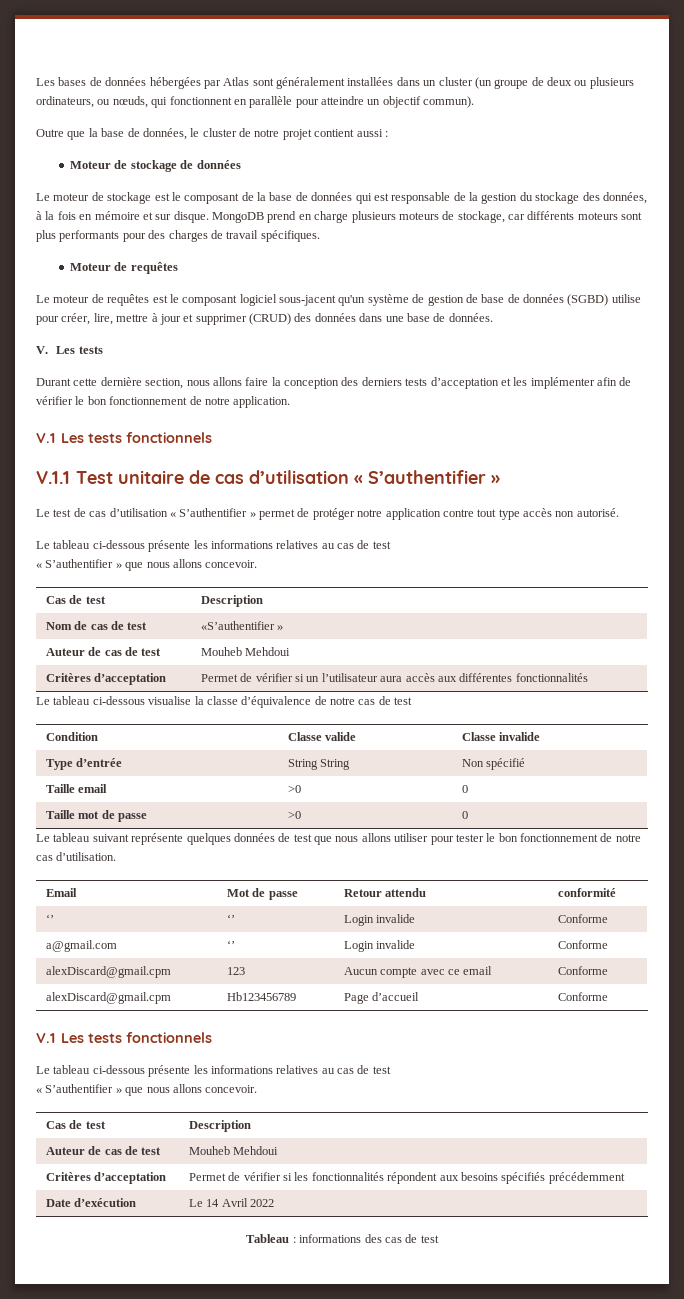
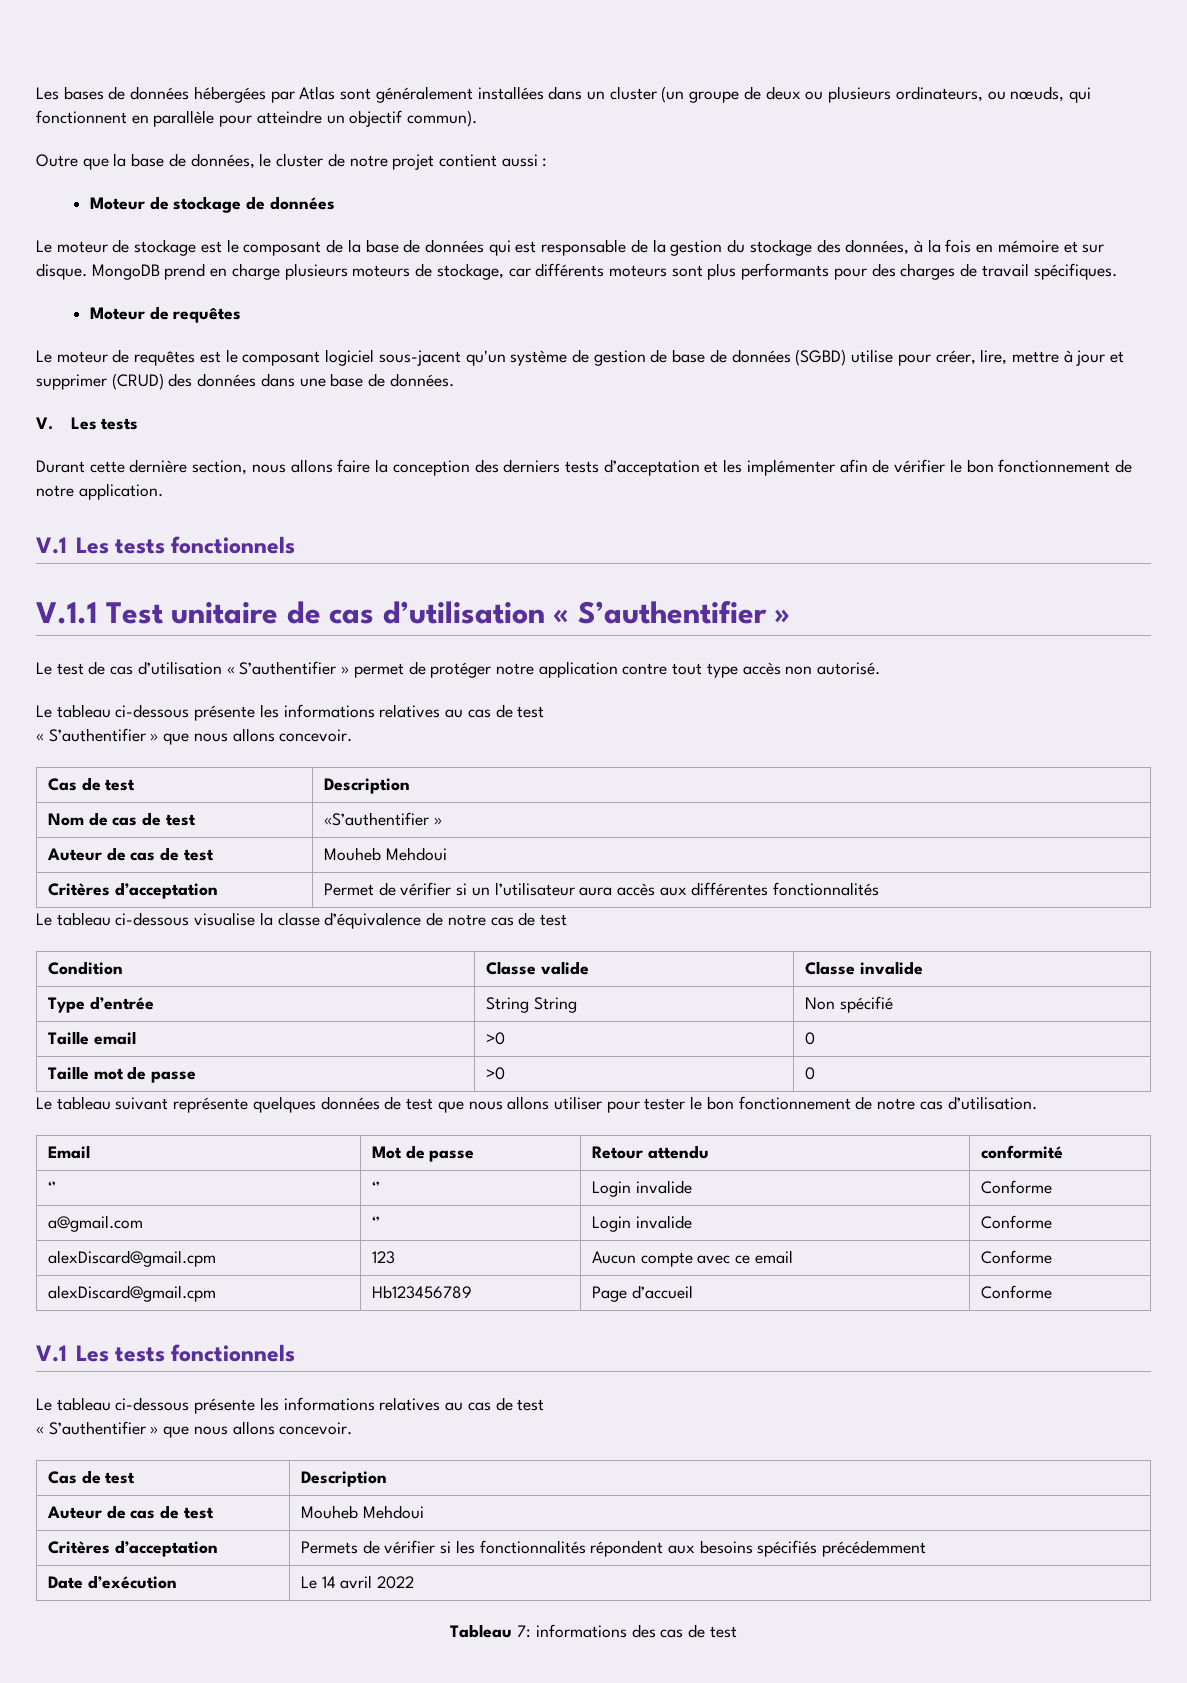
- Critères d’acceptation | Permet de vérifier si les fonctionnalités répondent aux besoins spécifiés précédemment
+ Critères d’acceptation | Permets de vérifier si les fonctionnalités répondent aux besoins spécifiés précédemment
- Date d’exécution | Le 14 Avril 2022
+ Date d’exécution | Le 14 avril 2022
- Tableau : informations des cas de test
+ Tableau 7: informations des cas de test

